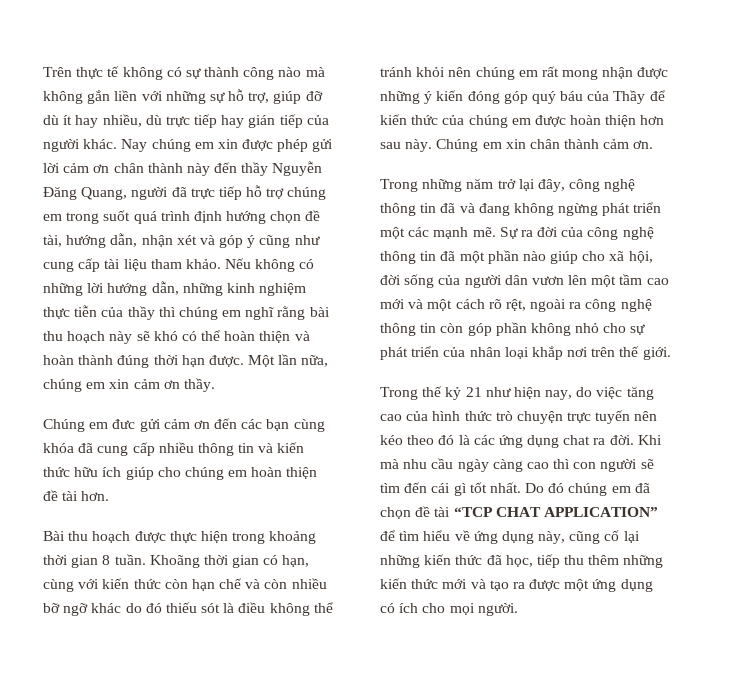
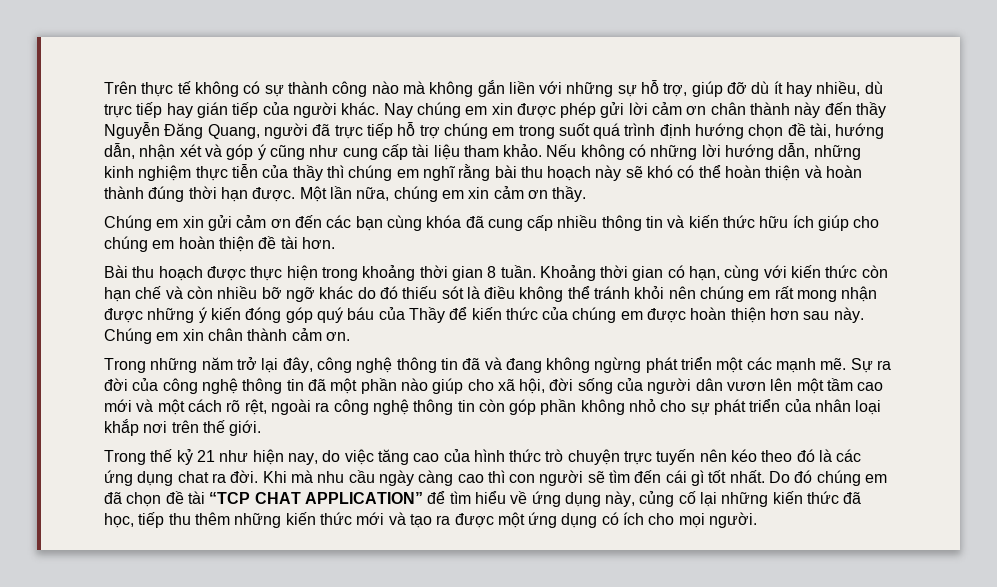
- Chúng em đưc gửi cảm ơn đến các bạn cùng khóa đã cung cấp nhiều thông tin và kiến thức hữu ích giúp cho chúng em hoàn thiện đề tài hơn.
+ Chúng em xin gửi cảm ơn đến các bạn cùng khóa đã cung cấp nhiều thông tin và kiến thức hữu ích giúp cho chúng em hoàn thiện đề tài hơn.
- Khoãng thời gian có hạn, cùng với kiến thức còn hạn chế và còn nhiều bỡ ngỡ khác do đó thiếu sót là điều không thể tránh khỏi nên chúng em rất mong nhận được những ý kiến đóng góp quý báu của Thầy để kiến thức của chúng em được hoàn thiện hơn sau này.
+ Khoảng thời gian có hạn, cùng với kiến thức còn hạn chế và còn nhiều bỡ ngỡ khác do đó thiếu sót là điều không thể tránh khỏi nên chúng em rất mong nhận được những ý kiến đóng góp quý báu của Thầy để kiến thức của chúng em được hoàn thiện hơn sau này.
- Do đó chúng em đã chọn đề tài “TCP CHAT APPLICATION” để tìm hiểu về ứng dụng này, cũng cố lại những kiến thức đã học, tiếp thu thêm những kiến thức mới và tạo ra được một ứng dụng có ích cho mọi người.
+ Do đó chúng em đã chọn đề tài “TCP CHAT APPLICATION” để tìm hiểu về ứng dụng này, củng cố lại những kiến thức đã học, tiếp thu thêm những kiến thức mới và tạo ra được một ứng dụng có ích cho mọi người.

